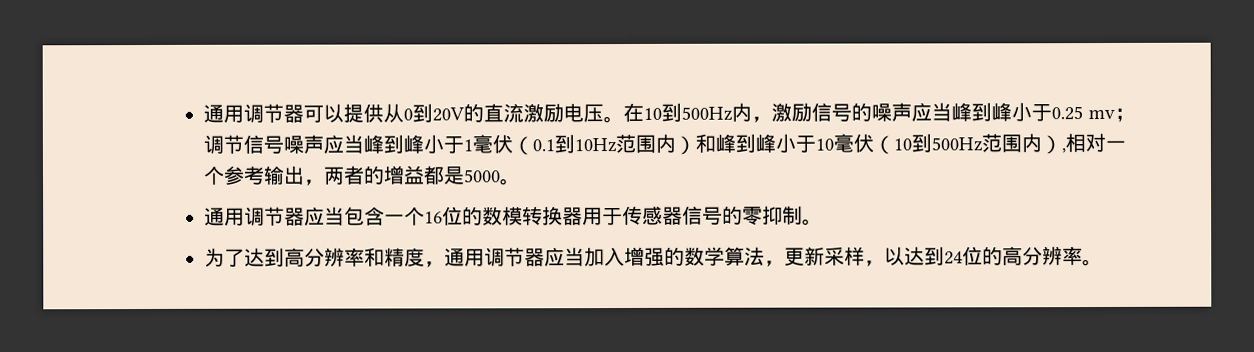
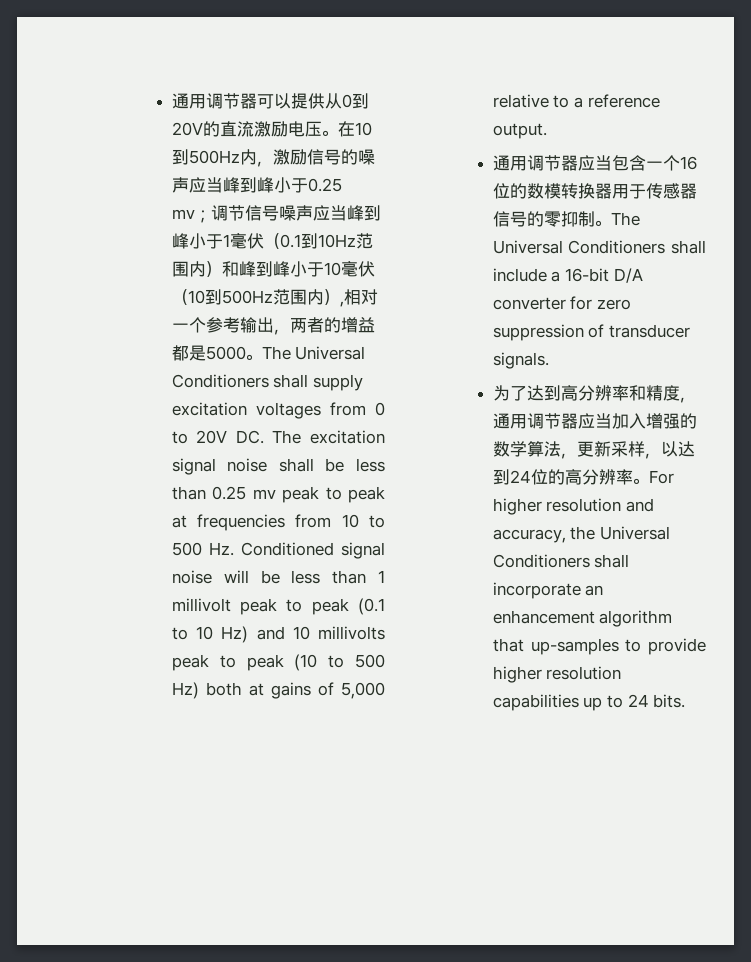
+ The Universal Conditioners shall supply excitation voltages from 0 to 20V DC. The excitation signal noise shall be less than 0.25 mv peak to peak at frequencies from 10 to 500 Hz. Conditioned signal noise will be less than 1 millivolt peak to peak (0.1 to 10 Hz) and 10 millivolts peak to peak (10 to 500 Hz) both at gains of 5,000 relative to a reference output.
+ The Universal Conditioners shall include a 16-bit D/A converter for zero suppression of transducer signals.
+ For higher resolution and accuracy, the Universal Conditioners shall incorporate an enhancement algorithm that up-samples to provide higher resolution capabilities up to 24 bits.

